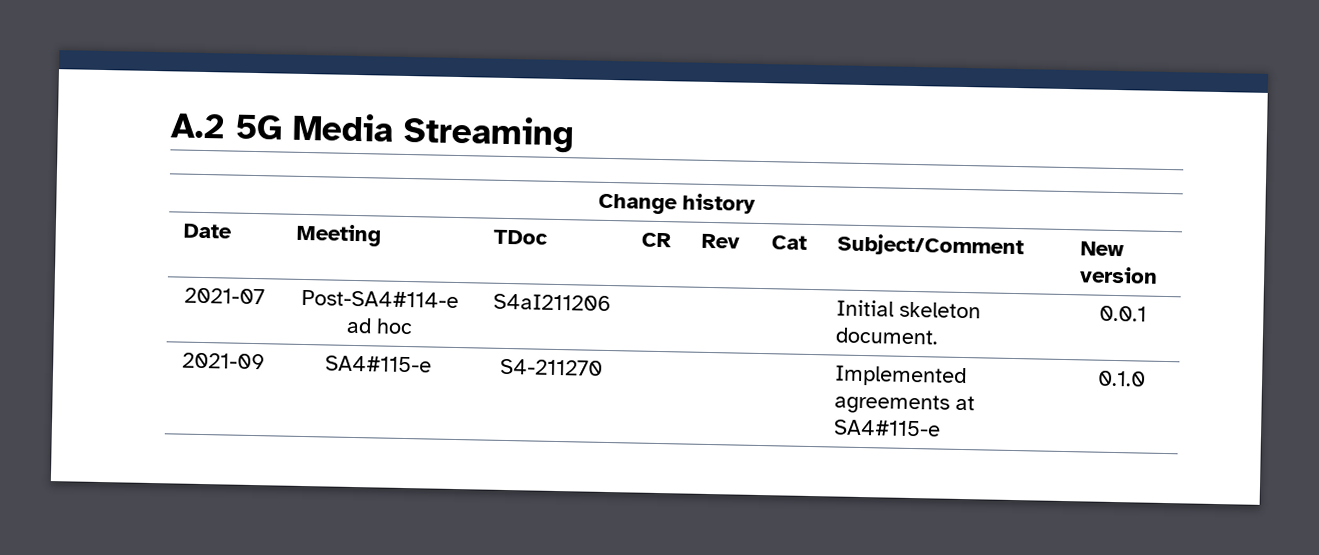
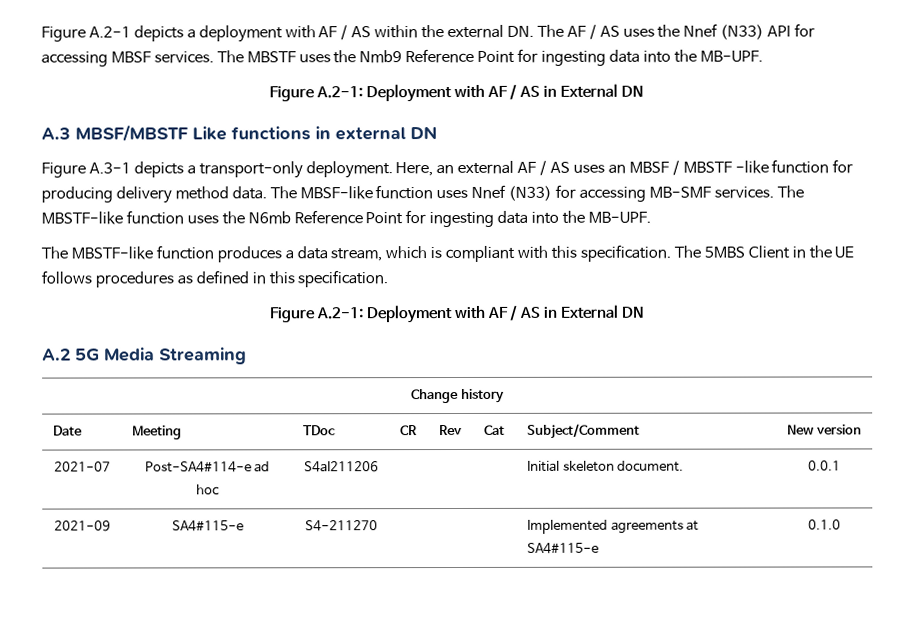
+ Figure A.2-1 depicts a deployment with AF / AS within the external DN. The AF / AS uses the Nnef (N33) API for accessing MBSF services. The MBSTF uses the Nmb9 Reference Point for ingesting data into the MB-UPF.
+ Figure A.2-1: Deployment with AF / AS in External DN
+ A.3 MBSF/MBSTF Like functions in external DN
+ Figure A.3-1 depicts a transport-only deployment. Here, an external AF / AS uses an MBSF / MBSTF -like function for producing delivery method data. The MBSF-like function uses Nnef (N33) for accessing MB-SMF services. The MBSTF-like function uses the N6mb Reference Point for ingesting data into the MB-UPF.
+ The MBSTF-like function produces a data stream, which is compliant with this specification. The 5MBS Client in the UE follows procedures as defined in this specification.
+ Figure A.2-1: Deployment with AF / AS in External DN

